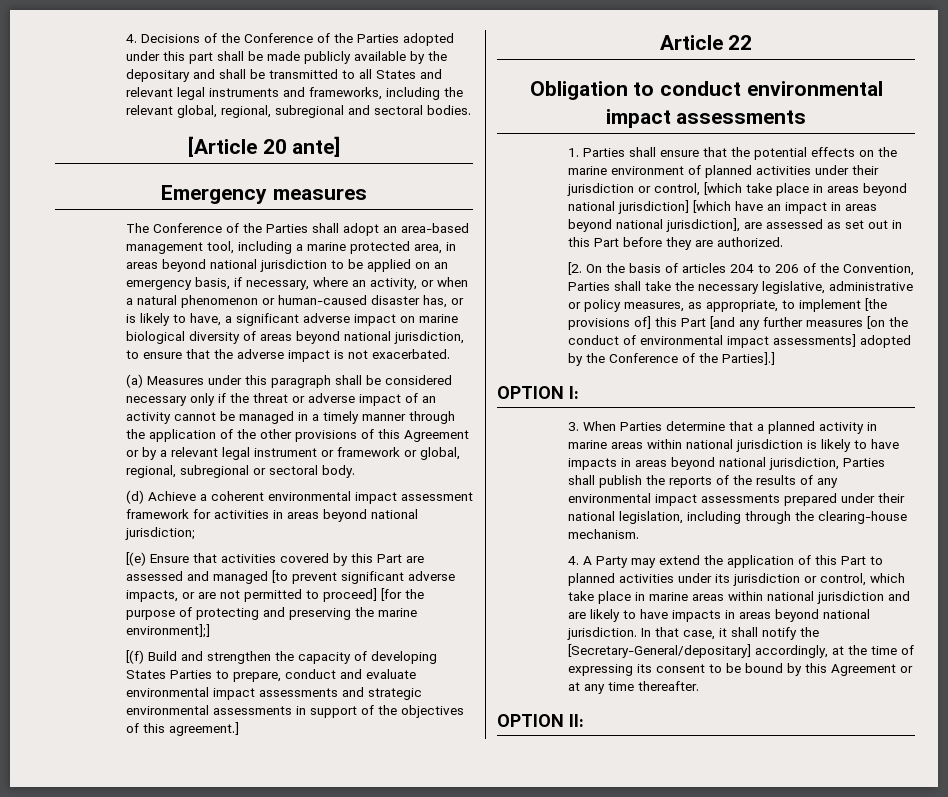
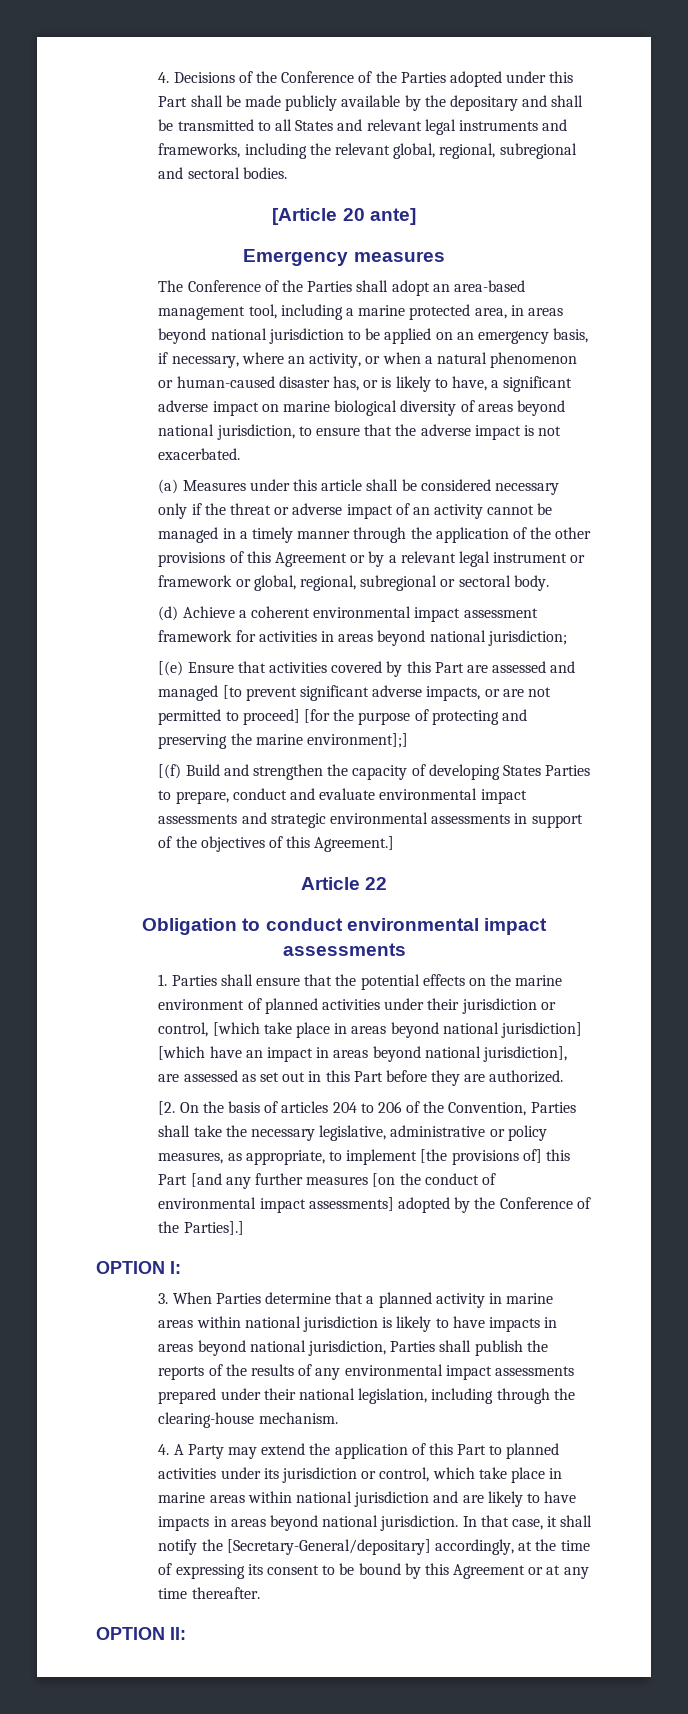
- 4. Decisions of the Conference of the Parties adopted under this part shall be made publicly available by the depositary and shall be transmitted to all States and relevant legal instruments and frameworks, including the relevant global, regional, subregional and sectoral bodies.
+ 4. Decisions of the Conference of the Parties adopted under this Part shall be made publicly available by the depositary and shall be transmitted to all States and relevant legal instruments and frameworks, including the relevant global, regional, subregional and sectoral bodies.
- (a) Measures under this paragraph shall be considered necessary only if the threat or adverse impact of an activity cannot be managed in a timely manner through the application of the other provisions of this Agreement or by a relevant legal instrument or framework or global, regional, subregional or sectoral body.
+ (a) Measures under this article shall be considered necessary only if the threat or adverse impact of an activity cannot be managed in a timely manner through the application of the other provisions of this Agreement or by a relevant legal instrument or framework or global, regional, subregional or sectoral body.
- [(f) Build and strengthen the capacity of developing States Parties to prepare, conduct and evaluate environmental impact assessments and strategic environmental assessments in support of the objectives of this agreement.]
+ [(f) Build and strengthen the capacity of developing States Parties to prepare, conduct and evaluate environmental impact assessments and strategic environmental assessments in support of the objectives of this Agreement.]

